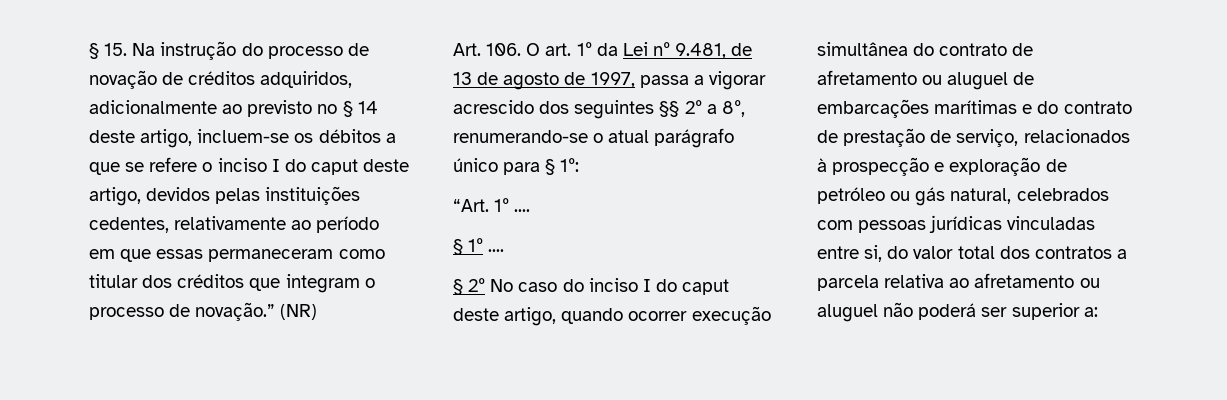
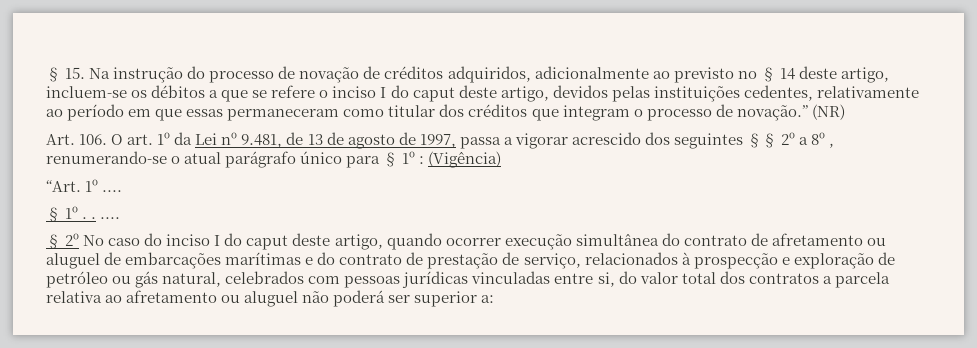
- Art. 106. O art. 1º da Lei nº 9.481, de 13 de agosto de 1997, passa a vigorar acrescido dos seguintes §§ 2º a 8º, renumerando-se o atual parágrafo único para § 1º:
+ Art. 106. O art. 1º da Lei nº 9.481, de 13 de agosto de 1997, passa a vigorar acrescido dos seguintes §§ 2º a 8º , renumerando-se o atual parágrafo único para § 1º : (Vigência)
- § 1º ....
+ § 1º . . ....

